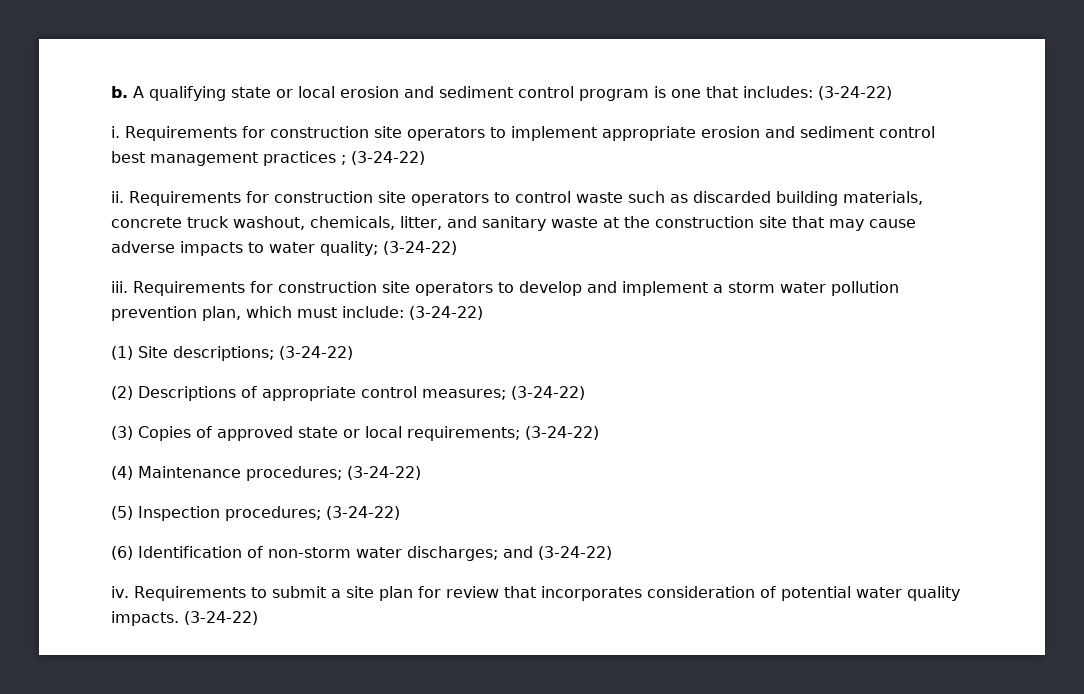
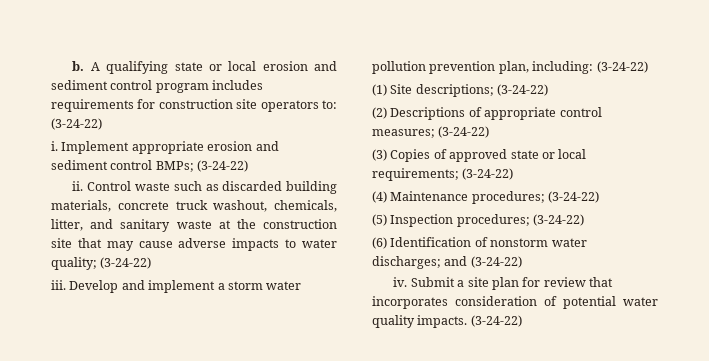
- A qualifying state or local erosion and sediment control program is one that includes: (3-24-22)
- i. Requirements for construction site operators to implement appropriate erosion and sediment control best management practices ; (3-24-22)
- ii. Requirements for construction site operators to control waste such as discarded building materials, concrete truck washout, chemicals, litter, and sanitary waste at the construction site that may cause adverse impacts to water quality; (3-24-22)
+ A qualifying state or local erosion and sediment control program includes requirements for construction site operators to: (3-24-22)
+ i. Implement appropriate erosion and sediment control BMPs; (3-24-22)
+ ii. Control waste such as discarded building materials, concrete truck washout, chemicals, litter, and sanitary waste at the construction site that may cause adverse impacts to water quality; (3-24-22)
- Requirements for construction site operators to develop and implement a storm water pollution prevention plan, which must include: (3-24-22)
+ Develop and implement a storm water pollution prevention plan, including: (3-24-22)
- (6) Identification of non-storm water discharges; and (3-24-22)
+ (6) Identification of nonstorm water discharges; and (3-24-22)
- Requirements to submit a site plan for review that incorporates consideration of potential water quality impacts.
+ Submit a site plan for review that incorporates consideration of potential water quality impacts.

